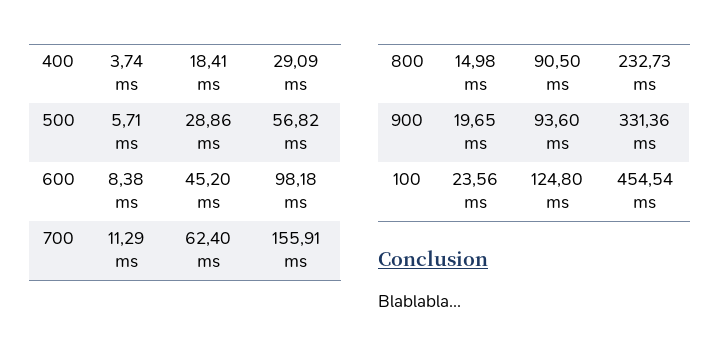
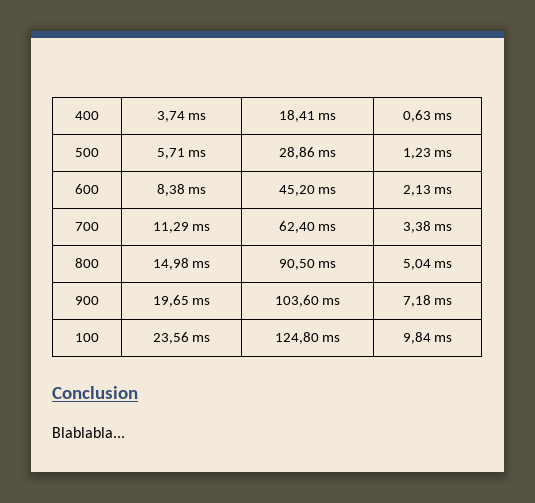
- 400 | 3,74 ms | 18,41 ms | 29,09 ms
+ 400 | 3,74 ms | 18,41 ms | 0,63 ms
- 500 | 5,71 ms | 28,86 ms | 56,82 ms
+ 500 | 5,71 ms | 28,86 ms | 1,23 ms
- 600 | 8,38 ms | 45,20 ms | 98,18 ms
+ 600 | 8,38 ms | 45,20 ms | 2,13 ms
- 700 | 11,29 ms | 62,40 ms | 155,91 ms
+ 700 | 11,29 ms | 62,40 ms | 3,38 ms
- 800 | 14,98 ms | 90,50 ms | 232,73 ms
+ 800 | 14,98 ms | 90,50 ms | 5,04 ms
- 900 | 19,65 ms | 93,60 ms | 331,36 ms
+ 900 | 19,65 ms | 103,60 ms | 7,18 ms
- 100 | 23,56 ms | 124,80 ms | 454,54 ms
+ 100 | 23,56 ms | 124,80 ms | 9,84 ms

